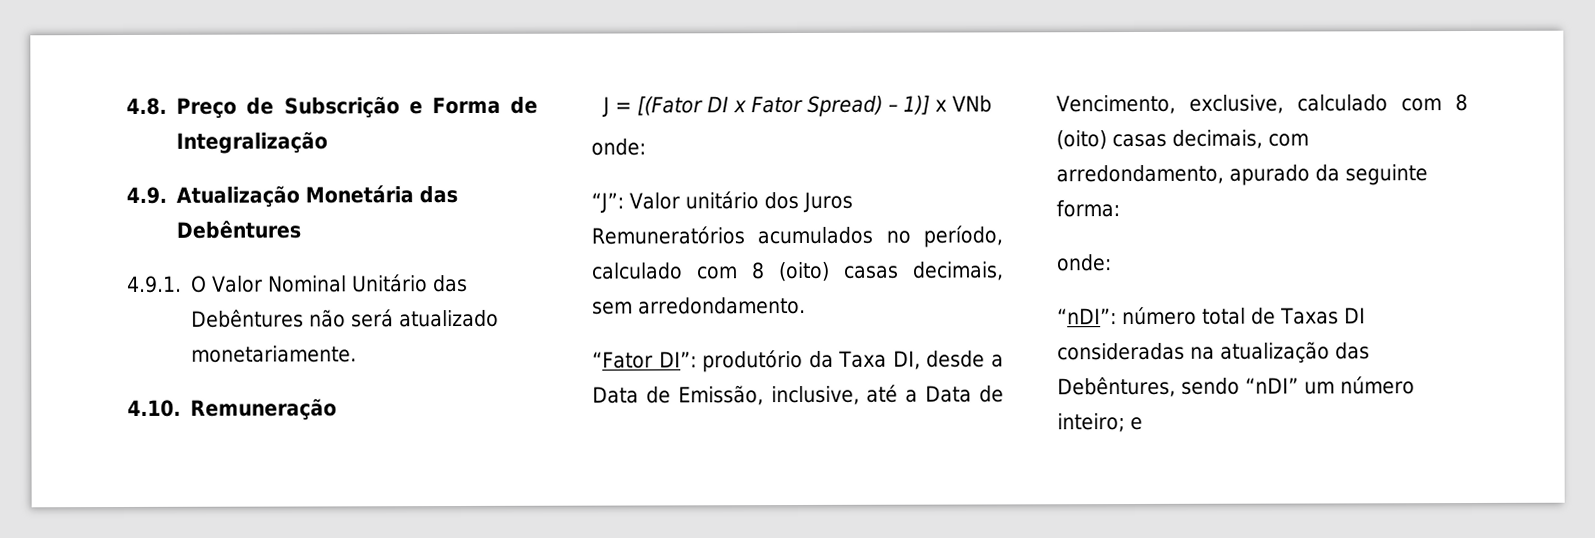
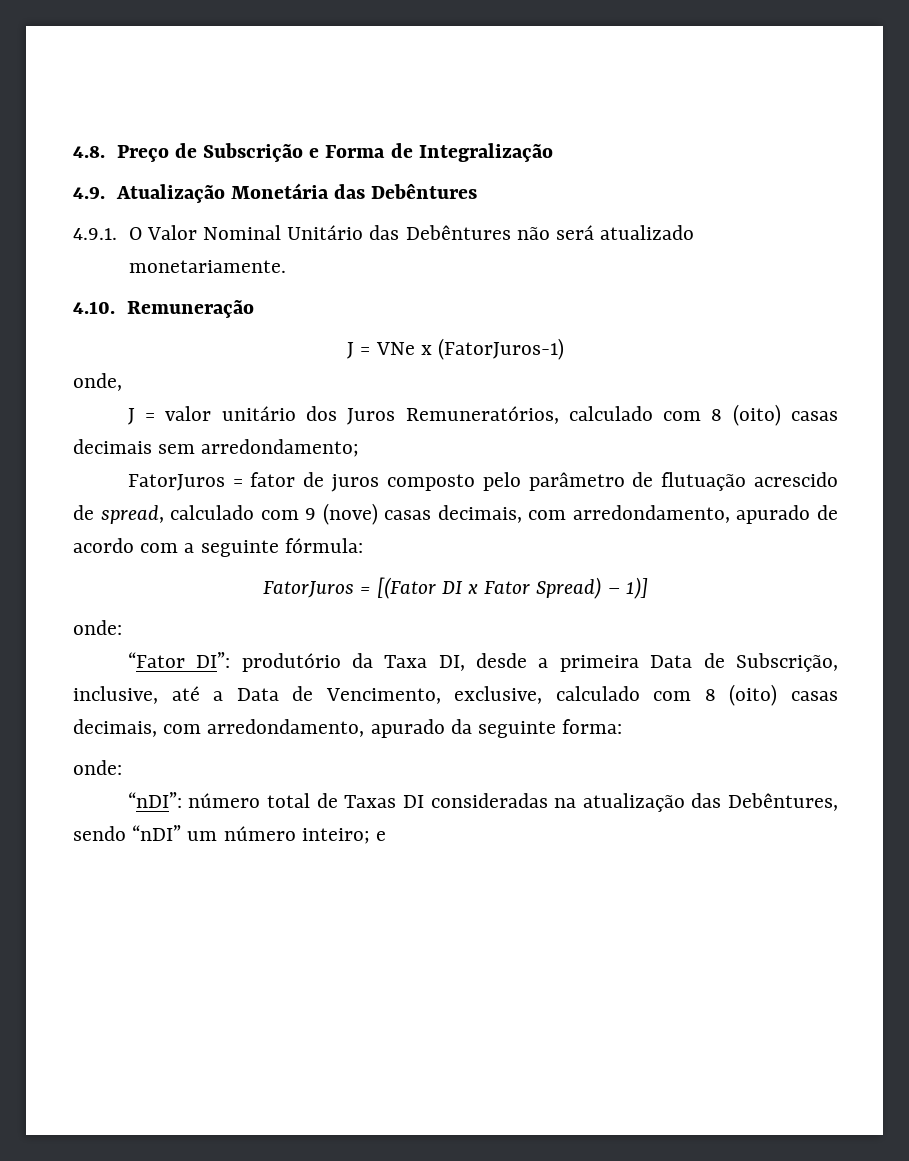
- J = [(Fator DI x Fator Spread) – 1)] x VNb
+ J = VNe x (FatorJuros-1)
+ onde,
+ J = valor unitário dos Juros Remuneratórios, calculado com 8 (oito) casas decimais sem arredondamento;
+ FatorJuros = fator de juros composto pelo parâmetro de flutuação acrescido de spread, calculado com 9 (nove) casas decimais, com arredondamento, apurado de acordo com a seguinte fórmula:
+ FatorJuros = [(Fator DI x Fator Spread) – 1)]
  onde:
- “J”: Valor unitário dos Juros Remuneratórios acumulados no período, calculado com 8 (oito) casas decimais, sem arredondamento.
- “Fator DI”: produtório da Taxa DI, desde a Data de Emissão, inclusive, até a Data de Vencimento, exclusive, calculado com 8 (oito) casas decimais, com arredondamento, apurado da seguinte forma:
+ “Fator DI”: produtório da Taxa DI, desde a primeira Data de Subscrição, inclusive, até a Data de Vencimento, exclusive, calculado com 8 (oito) casas decimais, com arredondamento, apurado da seguinte forma:

